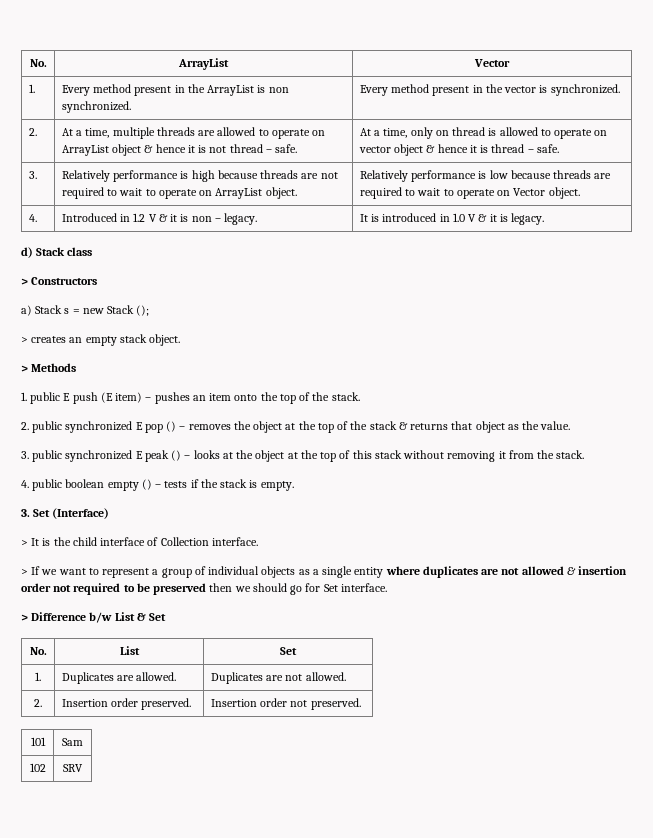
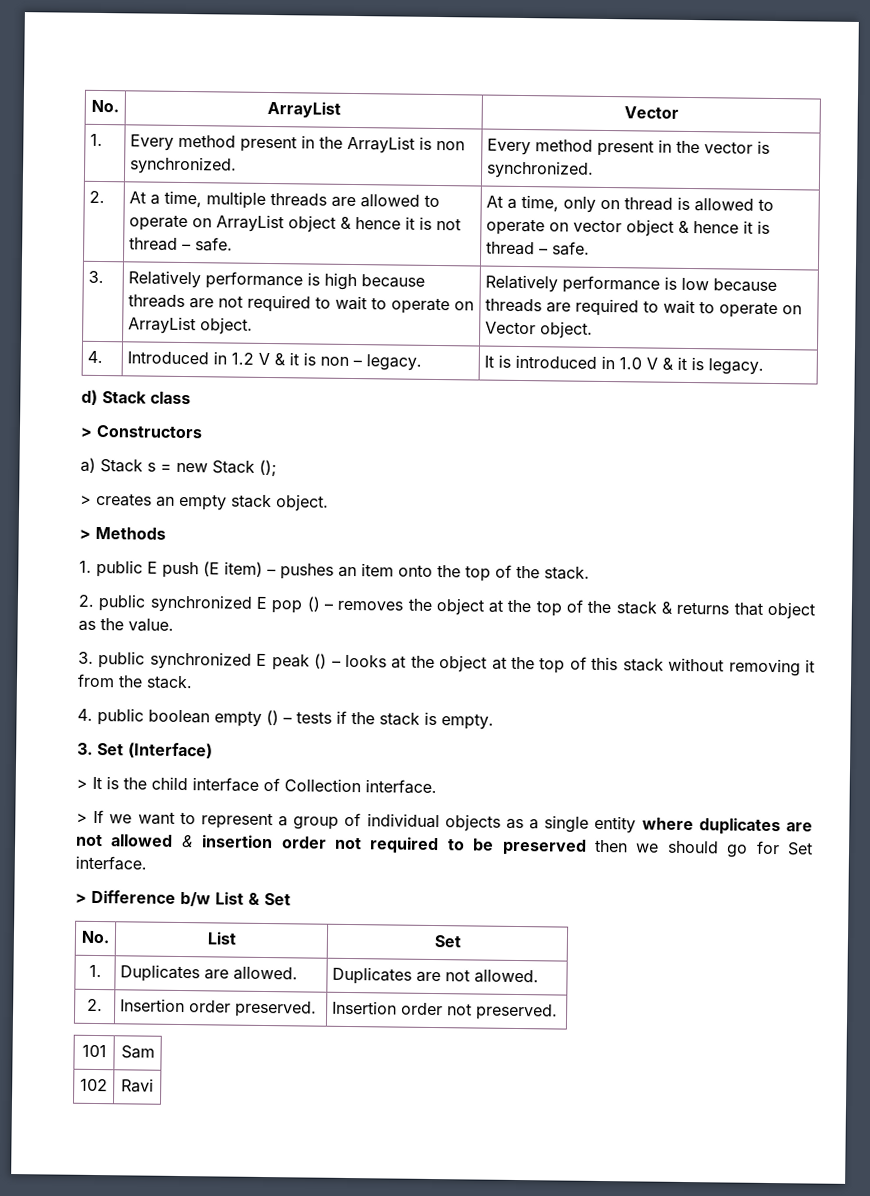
- 102 | SRV
+ 102 | Ravi

